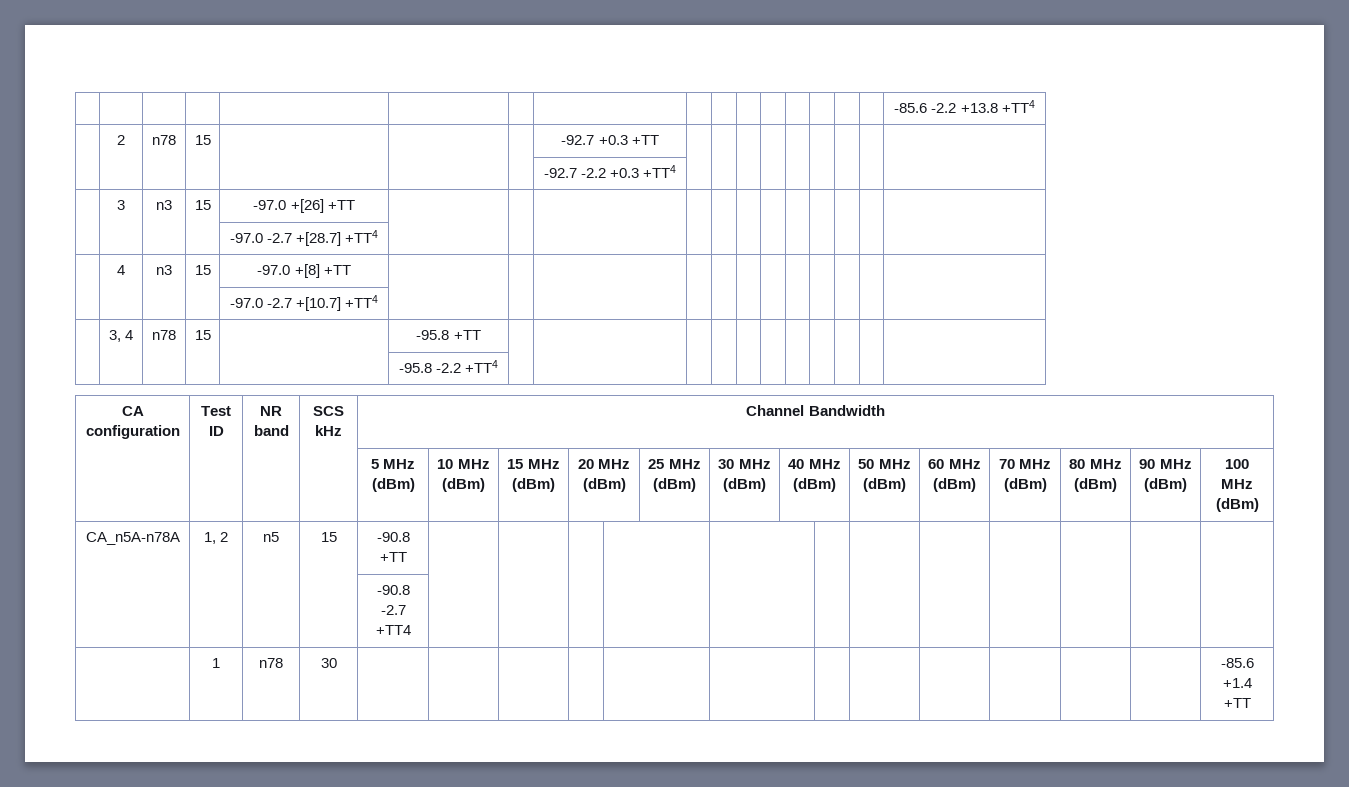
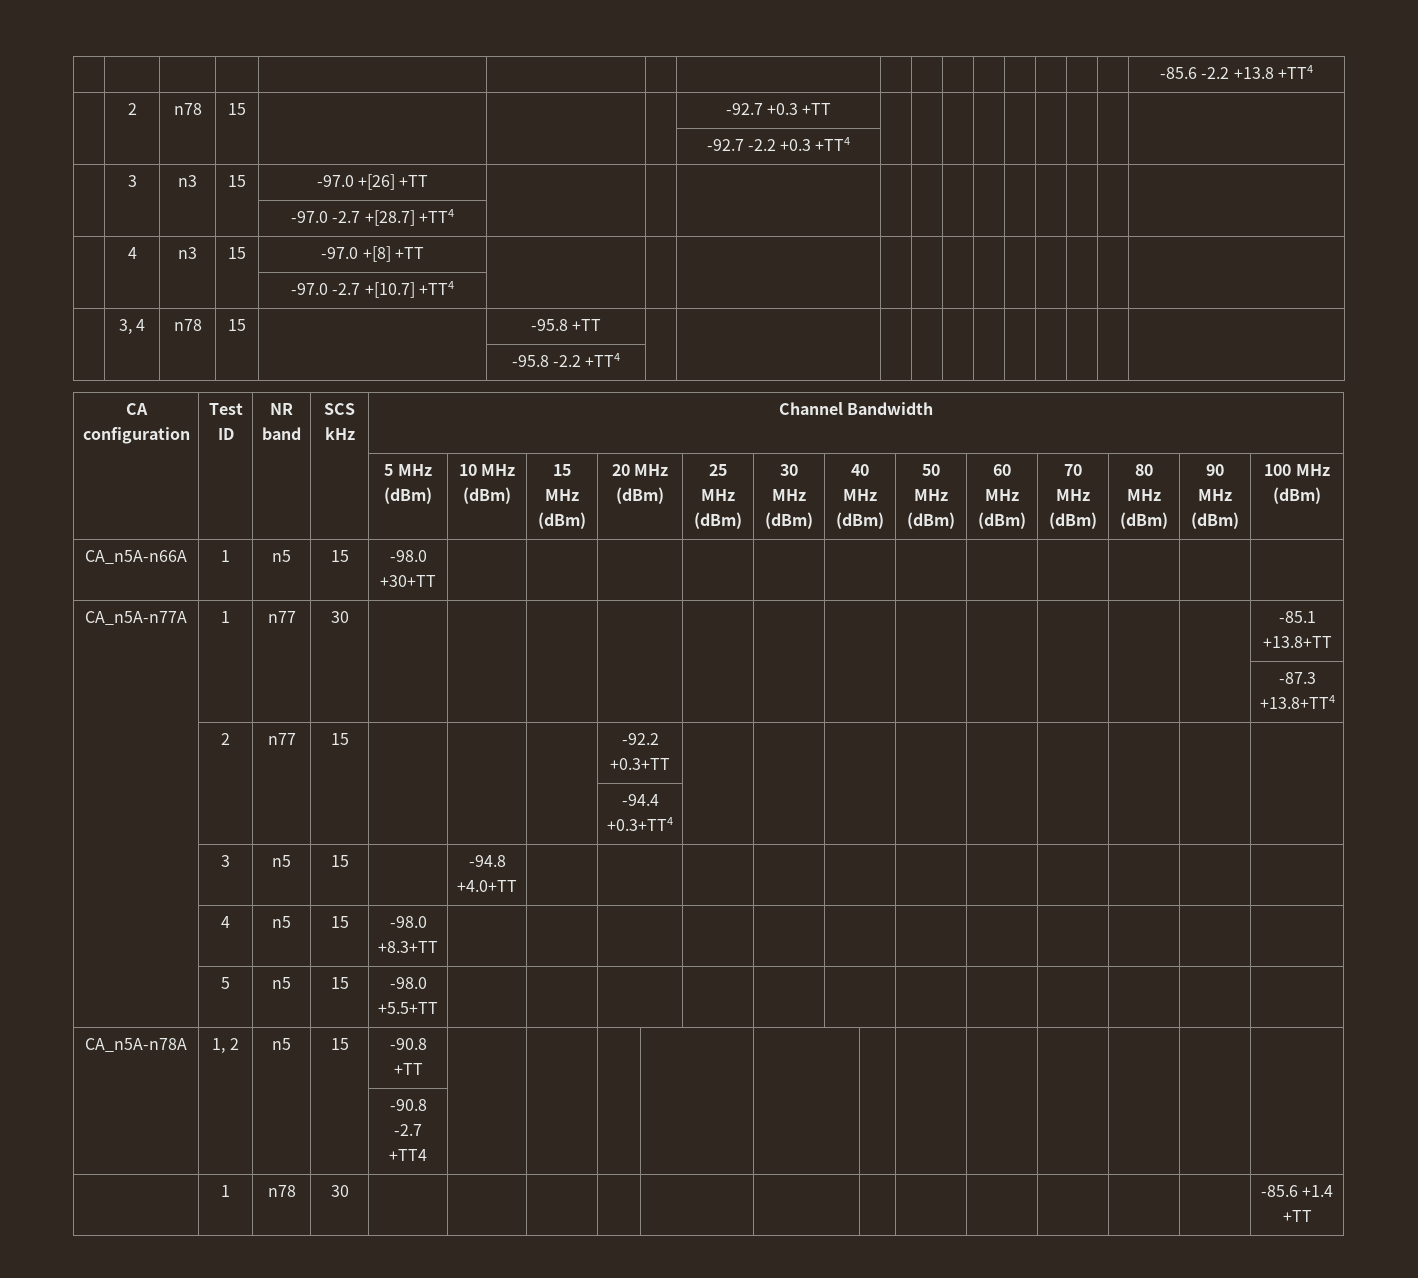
+ CA_n5A-n66A | 1 | n5 | 15 | -98.0 +30+TT | | | | | | | | | | | |
+ CA_n5A-n77A | 1 | n77 | 30 | | | | | | | | | | | | | -85.1 +13.8+TT
+ | | | | | | | | | | | | | | | | -87.3 +13.8+TT4
+ | 2 | n77 | 15 | | | | -92.2 +0.3+TT | | | | | | | | |
+ | | | | | | | -94.4 +0.3+TT4 | | | | | | | | |
+ | 3 | n5 | 15 | | -94.8 +4.0+TT | | | | | | | | | | |
+ | 4 | n5 | 15 | -98.0 +8.3+TT | | | | | | | | | | | |
+ | 5 | n5 | 15 | -98.0 +5.5+TT | | | | | | | | | | | |

